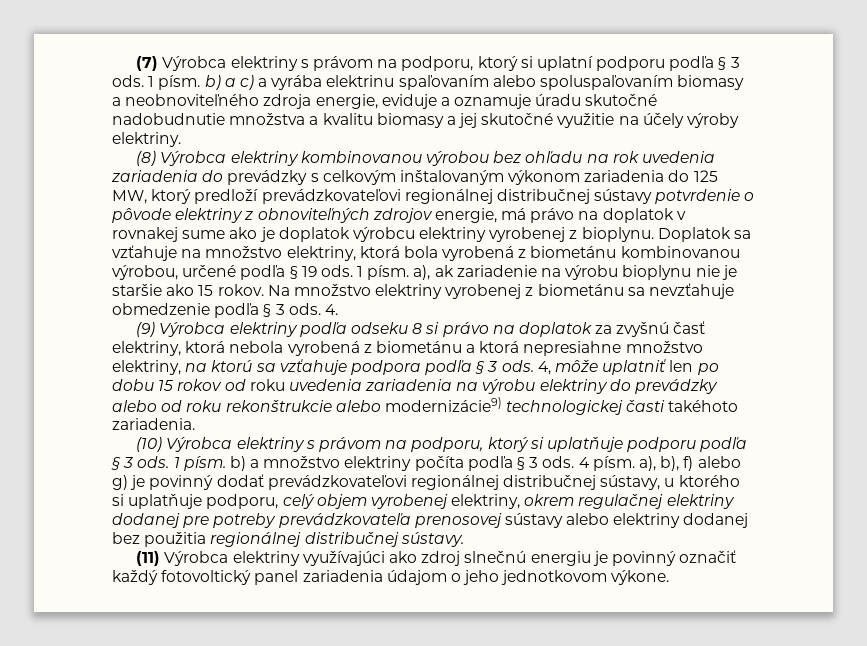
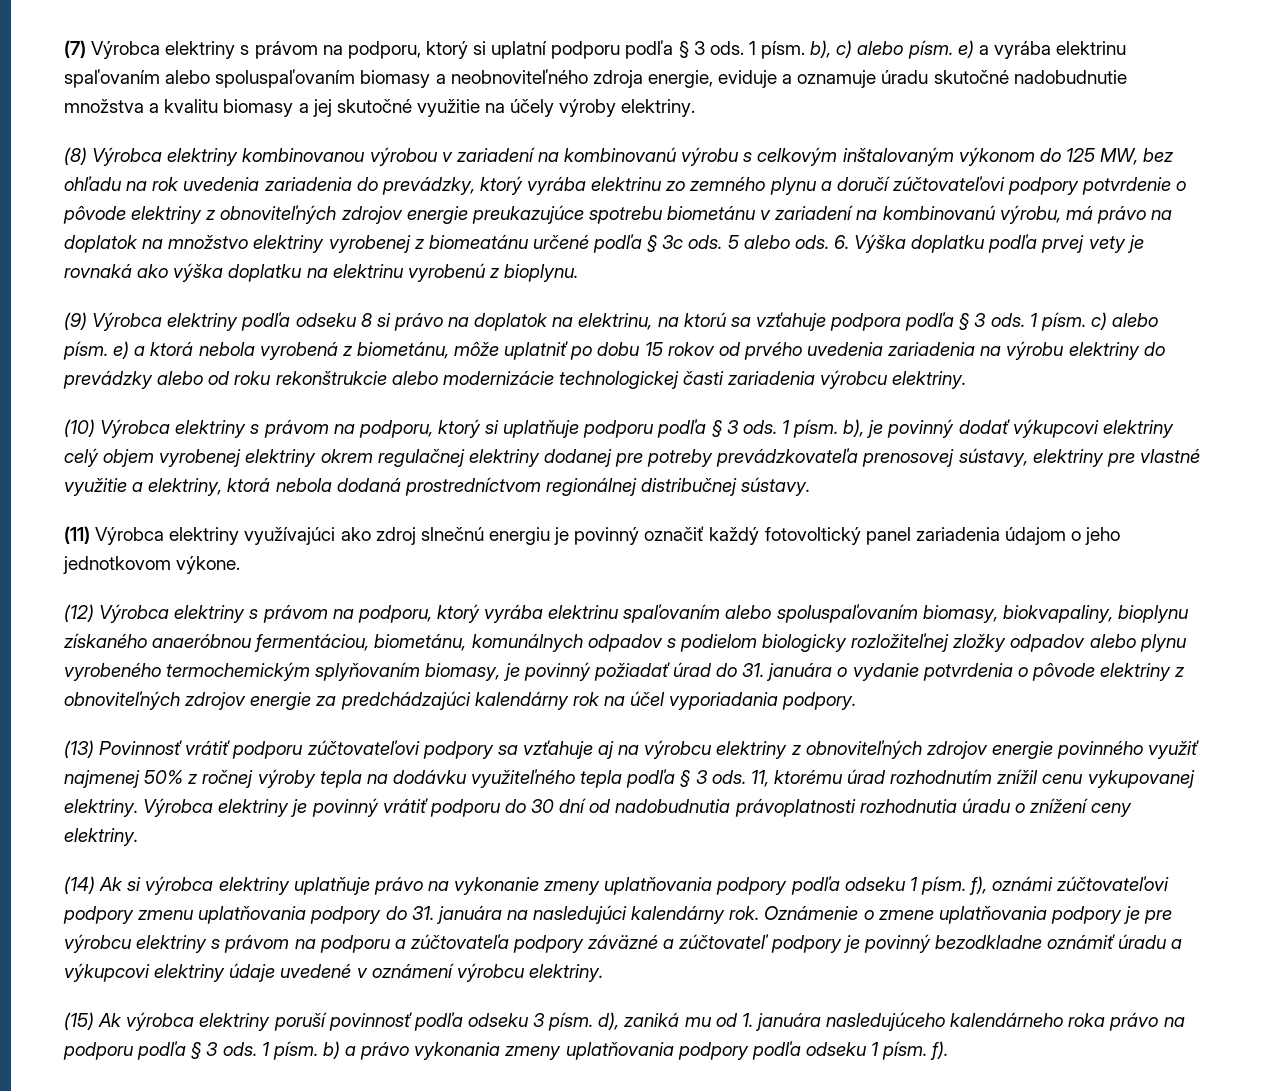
- 1 písm. b) a c) a vyrába elektrinu spaľovaním alebo spoluspaľovaním biomasy a neobnoviteľného zdroja energie, eviduje a oznamuje úradu skutočné nadobudnutie množstva a kvalitu biomasy a jej skutočné využitie na účely výroby elektriny.
+ 1 písm. b), c) alebo písm. e) a vyrába elektrinu spaľovaním alebo spoluspaľovaním biomasy a neobnoviteľného zdroja energie, eviduje a oznamuje úradu skutočné nadobudnutie množstva a kvalitu biomasy a jej skutočné využitie na účely výroby elektriny.
- (8) Výrobca elektriny kombinovanou výrobou bez ohľadu na rok uvedenia zariadenia do prevádzky s celkovým inštalovaným výkonom zariadenia do 125 MW, ktorý predloží prevádzkovateľovi regionálnej distribučnej sústavy potvrdenie o pôvode elektriny z obnoviteľných zdrojov energie, má právo na doplatok v rovnakej sume ako je doplatok výrobcu elektriny vyrobenej z bioplynu. Doplatok sa vzťahuje na množstvo elektriny, ktorá bola vyrobená z biometánu kombinovanou výrobou, určené podľa § 19 ods. 1 písm. a), ak zariadenie na výrobu bioplynu nie je staršie ako 15 rokov. Na množstvo elektriny vyrobenej z biometánu sa nevzťahuje obmedzenie podľa § 3 ods. 4.
+ (8) Výrobca elektriny kombinovanou výrobou v zariadení na kombinovanú výrobu s celkovým inštalovaným výkonom do 125 MW, bez ohľadu na rok uvedenia zariadenia do prevádzky, ktorý vyrába elektrinu zo zemného plynu a doručí zúčtovateľovi podpory potvrdenie o pôvode elektriny z obnoviteľných zdrojov energie preukazujúce spotrebu biometánu v zariadení na kombinovanú výrobu, má právo na doplatok na množstvo elektriny vyrobenej z biomeatánu určené podľa § 3c ods. 5 alebo ods. 6. Výška doplatku podľa prvej vety je rovnaká ako výška doplatku na elektrinu vyrobenú z bioplynu.
- (9) Výrobca elektriny podľa odseku 8 si právo na doplatok za zvyšnú časť elektriny, ktorá nebola vyrobená z biometánu a ktorá nepresiahne množstvo elektriny, na ktorú sa vzťahuje podpora podľa § 3 ods.
+ (9) Výrobca elektriny podľa odseku 8 si právo na doplatok na elektrinu, na ktorú sa vzťahuje podpora podľa § 3 ods.
- 4, môže uplatniť len po dobu 15 rokov od roku uvedenia zariadenia na výrobu elektriny do prevádzky alebo od roku rekonštrukcie alebo modernizácie9) technologickej časti takéhoto zariadenia.
+ 1 písm. c) alebo písm. e) a ktorá nebola vyrobená z biometánu, môže uplatniť po dobu 15 rokov od prvého uvedenia zariadenia na výrobu elektriny do prevádzky alebo od roku rekonštrukcie alebo modernizácie technologickej časti zariadenia výrobcu elektriny.
- 1 písm. b) a množstvo elektriny počíta podľa § 3 ods. 4 písm. a), b), f) alebo g) je povinný dodať prevádzkovateľovi regionálnej distribučnej sústavy, u ktorého si uplatňuje podporu, celý objem vyrobenej elektriny, okrem regulačnej elektriny dodanej pre potreby prevádzkovateľa prenosovej sústavy alebo elektriny dodanej bez použitia regionálnej distribučnej sústavy.
+ 1 písm. b), je povinný dodať výkupcovi elektriny celý objem vyrobenej elektriny okrem regulačnej elektriny dodanej pre potreby prevádzkovateľa prenosovej sústavy, elektriny pre vlastné využitie a elektriny, ktorá nebola dodaná prostredníctvom regionálnej distribučnej sústavy.
+ (12) Výrobca elektriny s právom na podporu, ktorý vyrába elektrinu spaľovaním alebo spoluspaľovaním biomasy, biokvapaliny, bioplynu získaného anaeróbnou fermentáciou, biometánu, komunálnych odpadov s podielom biologicky rozložiteľnej zložky odpadov alebo plynu vyrobeného termochemickým splyňovaním biomasy, je povinný požiadať úrad do 31. januára o vydanie potvrdenia o pôvode elektriny z obnoviteľných zdrojov energie za predchádzajúci kalendárny rok na účel vyporiadania podpory.
+ (13) Povinnosť vrátiť podporu zúčtovateľovi podpory sa vzťahuje aj na výrobcu elektriny z obnoviteľných zdrojov energie povinného využiť najmenej 50% z ročnej výroby tepla na dodávku využiteľného tepla podľa § 3 ods. 11, ktorému úrad rozhodnutím znížil cenu vykupovanej elektriny. Výrobca elektriny je povinný vrátiť podporu do 30 dní od nadobudnutia právoplatnosti rozhodnutia úradu o znížení ceny elektriny.
+ (14) Ak si výrobca elektriny uplatňuje právo na vykonanie zmeny uplatňovania podpory podľa odseku 1 písm. f), oznámi zúčtovateľovi podpory zmenu uplatňovania podpory do 31. januára na nasledujúci kalendárny rok. Oznámenie o zmene uplatňovania podpory je pre výrobcu elektriny s právom na podporu a zúčtovateľa podpory záväzné a zúčtovateľ podpory je povinný bezodkladne oznámiť úradu a výkupcovi elektriny údaje uvedené v oznámení výrobcu elektriny.
+ (15) Ak výrobca elektriny poruší povinnosť podľa odseku 3 písm. d), zaniká mu od 1. januára nasledujúceho kalendárneho roka právo na podporu podľa § 3 ods. 1 písm. b) a právo vykonania zmeny uplatňovania podpory podľa odseku 1 písm. f).

